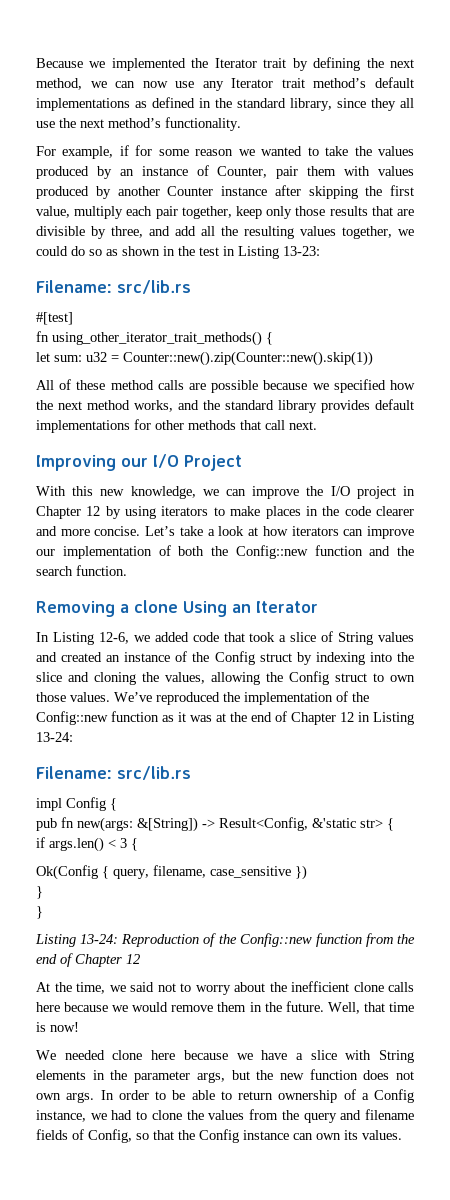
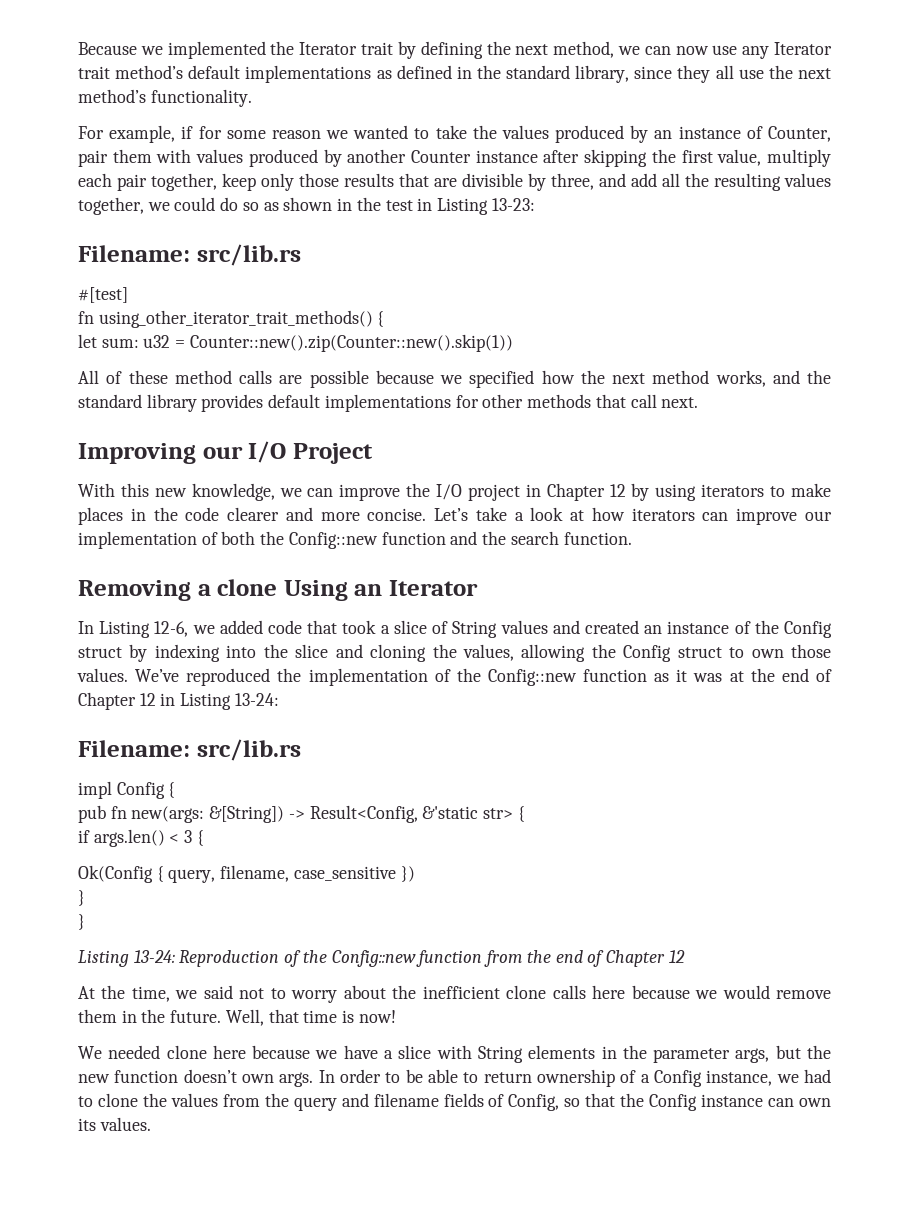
- We needed clone here because we have a slice with String elements in the parameter args, but the new function does not own args.
+ We needed clone here because we have a slice with String elements in the parameter args, but the new function doesn’t own args.

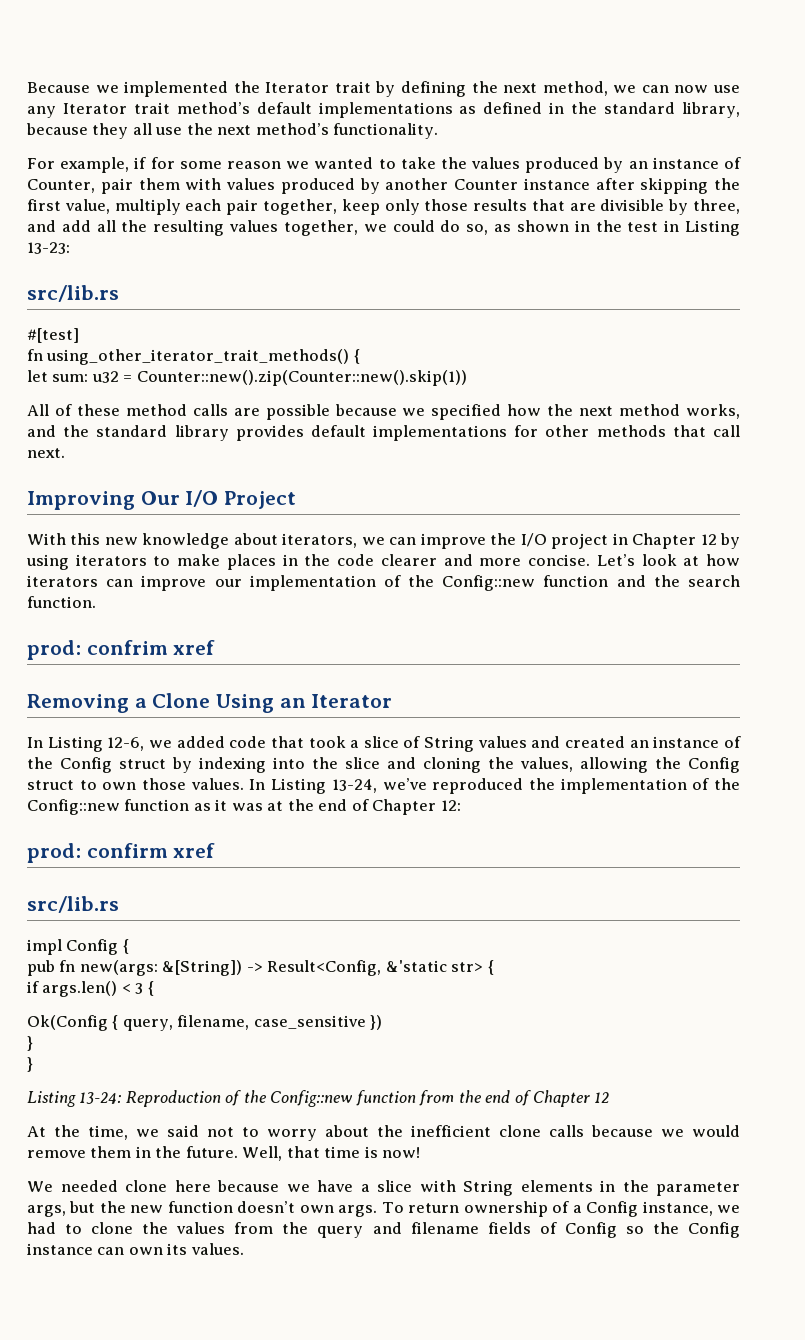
- Because we implemented the Iterator trait by defining the next method, we can now use any Iterator trait method’s default implementations as defined in the standard library, since they all use the next method’s functionality.
+ Because we implemented the Iterator trait by defining the next method, we can now use any Iterator trait method’s default implementations as defined in the standard library, because they all use the next method’s functionality.
- For example, if for some reason we wanted to take the values produced by an instance of Counter, pair them with values produced by another Counter instance after skipping the first value, multiply each pair together, keep only those results that are divisible by three, and add all the resulting values together, we could do so as shown in the test in Listing 13-23:
- Filename: src/lib.rs
+ For example, if for some reason we wanted to take the values produced by an instance of Counter, pair them with values produced by another Counter instance after skipping the first value, multiply each pair together, keep only those results that are divisible by three, and add all the resulting values together, we could do so, as shown in the test in Listing 13-23:
+ src/lib.rs
- Improving our I/O Project
+ Improving Our I/O Project
- With this new knowledge, we can improve the I/O project in Chapter 12 by using iterators to make places in the code clearer and more concise.
+ With this new knowledge about iterators, we can improve the I/O project in Chapter 12 by using iterators to make places in the code clearer and more concise.
- Let’s take a look at how iterators can improve our implementation of both the Config::new function and the search function.
+ Let’s look at how iterators can improve our implementation of the Config::new function and the search function.
+ prod: confrim xref
- Removing a clone Using an Iterator
+ Removing a Clone Using an Iterator
- We’ve reproduced the implementation of the Config::new function as it was at the end of Chapter 12 in Listing 13-24:
- Filename: src/lib.rs
+ In Listing 13-24, we’ve reproduced the implementation of the Config::new function as it was at the end of Chapter 12:
+ prod: confirm xref
+ src/lib.rs
- At the time, we said not to worry about the inefficient clone calls here because we would remove them in the future.
+ At the time, we said not to worry about the inefficient clone calls because we would remove them in the future.
- In order to be able to return ownership of a Config instance, we had to clone the values from the query and filename fields of Config, so that the Config instance can own its values.
+ To return ownership of a Config instance, we had to clone the values from the query and filename fields of Config so the Config instance can own its values.

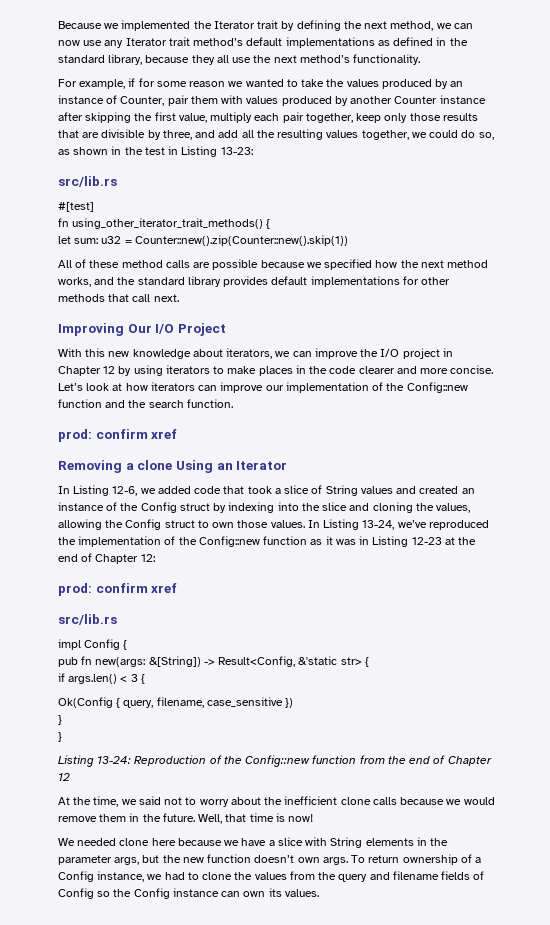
  Let’s look at how iterators can improve our implementation of the Config::new function and the search function.
- prod: confrim xref
+ prod: confirm xref
- Removing a Clone Using an Iterator
+ Removing a clone Using an Iterator
- In Listing 13-24, we’ve reproduced the implementation of the Config::new function as it was at the end of Chapter 12:
+ In Listing 13-24, we’ve reproduced the implementation of the Config::new function as it was in Listing 12-23 at the end of Chapter 12:

